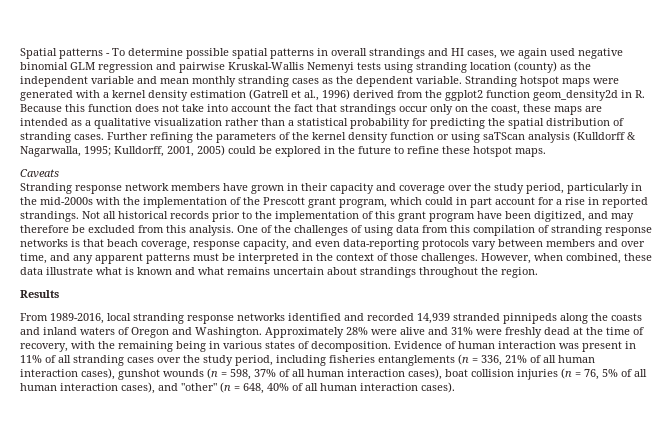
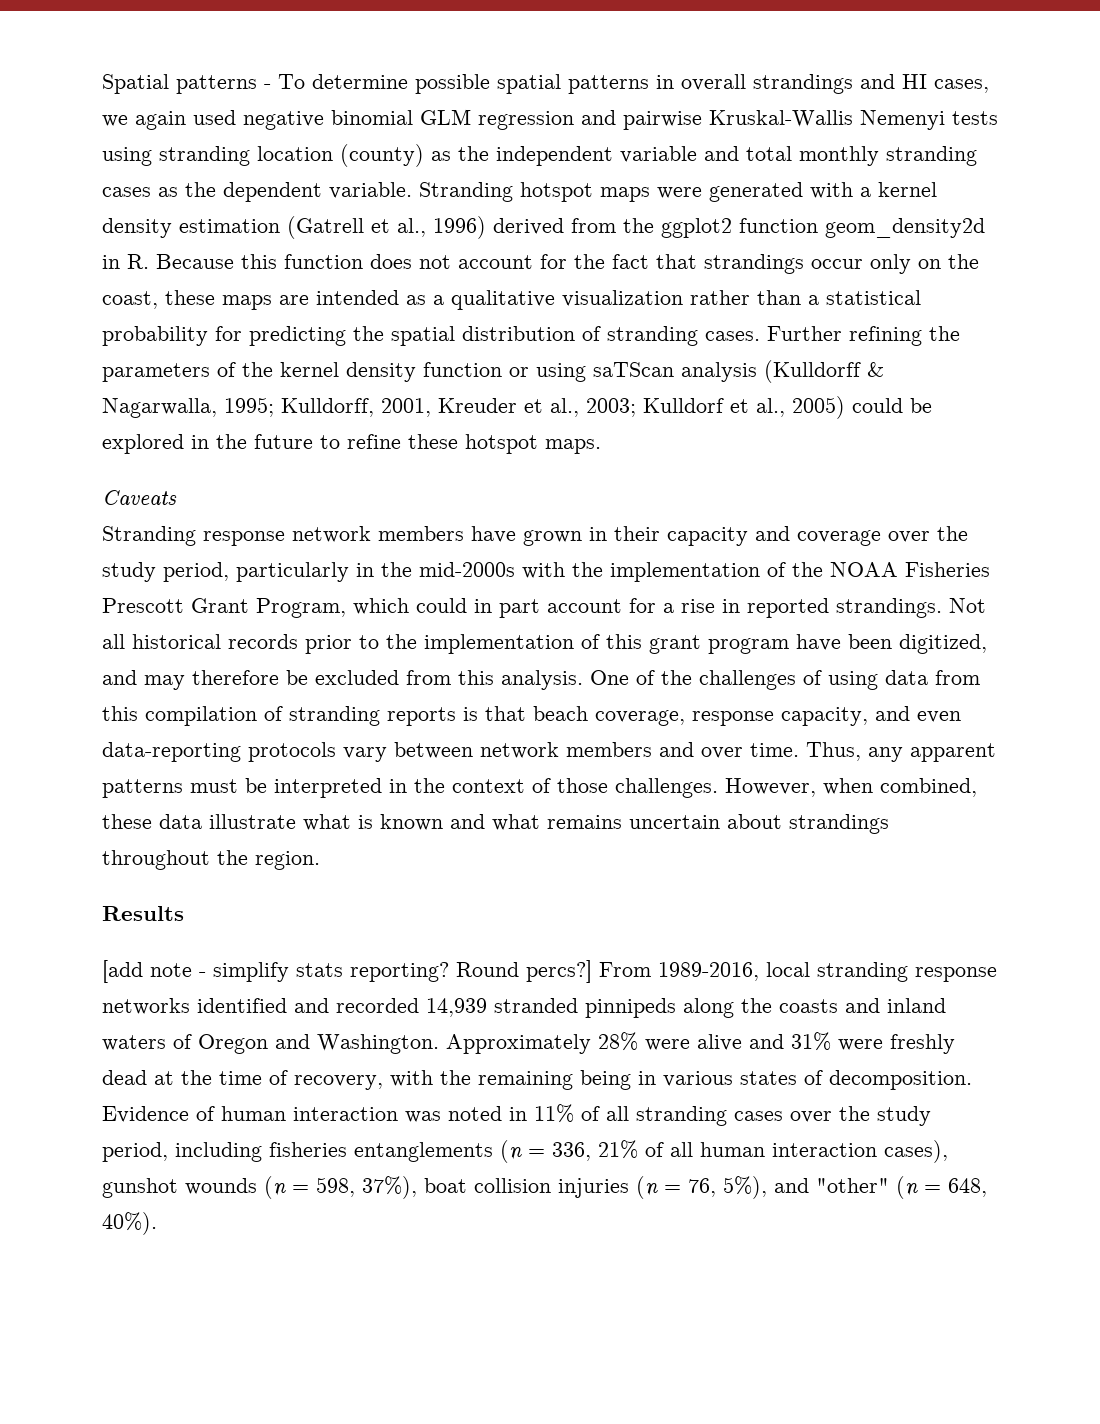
- Spatial patterns - To determine possible spatial patterns in overall strandings and HI cases, we again used negative binomial GLM regression and pairwise Kruskal-Wallis Nemenyi tests using stranding location (county) as the independent variable and mean monthly stranding cases as the dependent variable.
+ Spatial patterns - To determine possible spatial patterns in overall strandings and HI cases, we again used negative binomial GLM regression and pairwise Kruskal-Wallis Nemenyi tests using stranding location (county) as the independent variable and total monthly stranding cases as the dependent variable.
- Stranding hotspot maps were generated with a kernel density estimation (Gatrell et al., 1996) derived from the ggplot2 function geom_density2d in R. Because this function does not take into account the fact that strandings occur only on the coast, these maps are intended as a qualitative visualization rather than a statistical probability for predicting the spatial distribution of stranding cases.
+ Stranding hotspot maps were generated with a kernel density estimation (Gatrell et al., 1996) derived from the ggplot2 function geom_density2d in R. Because this function does not account for the fact that strandings occur only on the coast, these maps are intended as a qualitative visualization rather than a statistical probability for predicting the spatial distribution of stranding cases.
- Further refining the parameters of the kernel density function or using saTScan analysis (Kulldorff & Nagarwalla, 1995; Kulldorff, 2001, 2005) could be explored in the future to refine these hotspot maps.
+ Further refining the parameters of the kernel density function or using saTScan analysis (Kulldorff & Nagarwalla, 1995; Kulldorff, 2001, Kreuder et al., 2003; Kulldorf et al., 2005) could be explored in the future to refine these hotspot maps.
- Stranding response network members have grown in their capacity and coverage over the study period, particularly in the mid-2000s with the implementation of the Prescott grant program, which could in part account for a rise in reported strandings.
+ Stranding response network members have grown in their capacity and coverage over the study period, particularly in the mid-2000s with the implementation of the NOAA Fisheries Prescott Grant Program, which could in part account for a rise in reported strandings.
- One of the challenges of using data from this compilation of stranding response networks is that beach coverage, response capacity, and even data-reporting protocols vary between members and over time, and any apparent patterns must be interpreted in the context of those challenges.
+ One of the challenges of using data from this compilation of stranding reports is that beach coverage, response capacity, and even data-reporting protocols vary between network members and over time. Thus, any apparent patterns must be interpreted in the context of those challenges.
+ [add note - simplify stats reporting? Round percs?]
- Evidence of human interaction was present in 11% of all stranding cases over the study period, including fisheries entanglements (n = 336, 21% of all human interaction cases), gunshot wounds (n = 598, 37% of all human interaction cases), boat collision injuries (n = 76, 5% of all human interaction cases), and "other" (n = 648, 40% of all human interaction cases).
+ Evidence of human interaction was noted in 11% of all stranding cases over the study period, including fisheries entanglements (n = 336, 21% of all human interaction cases), gunshot wounds (n = 598, 37%), boat collision injuries (n = 76, 5%), and "other" (n = 648, 40%).

